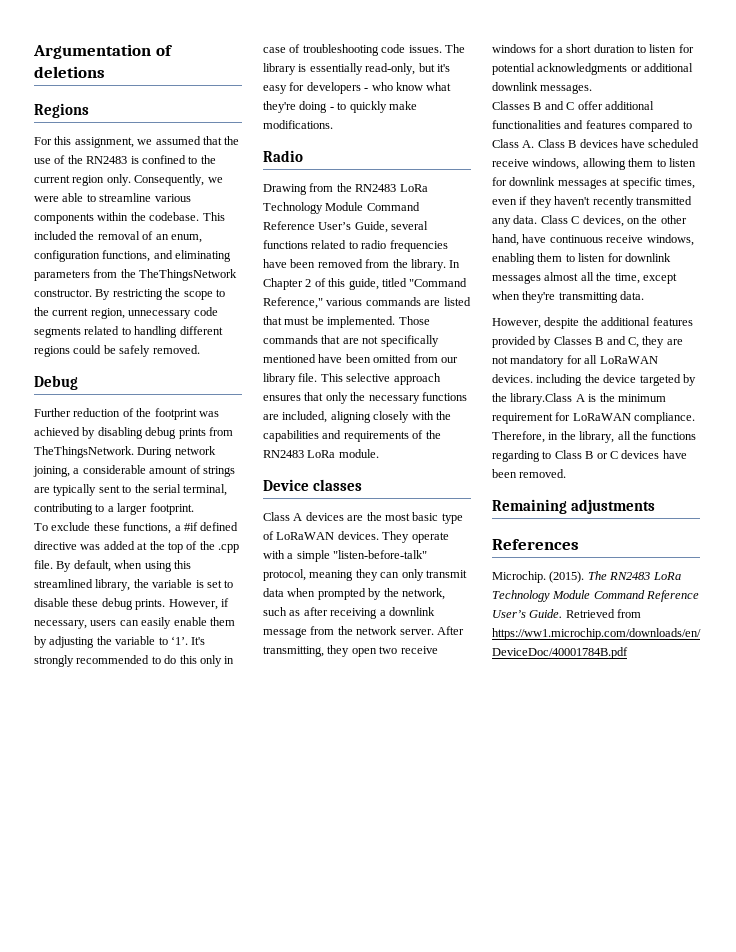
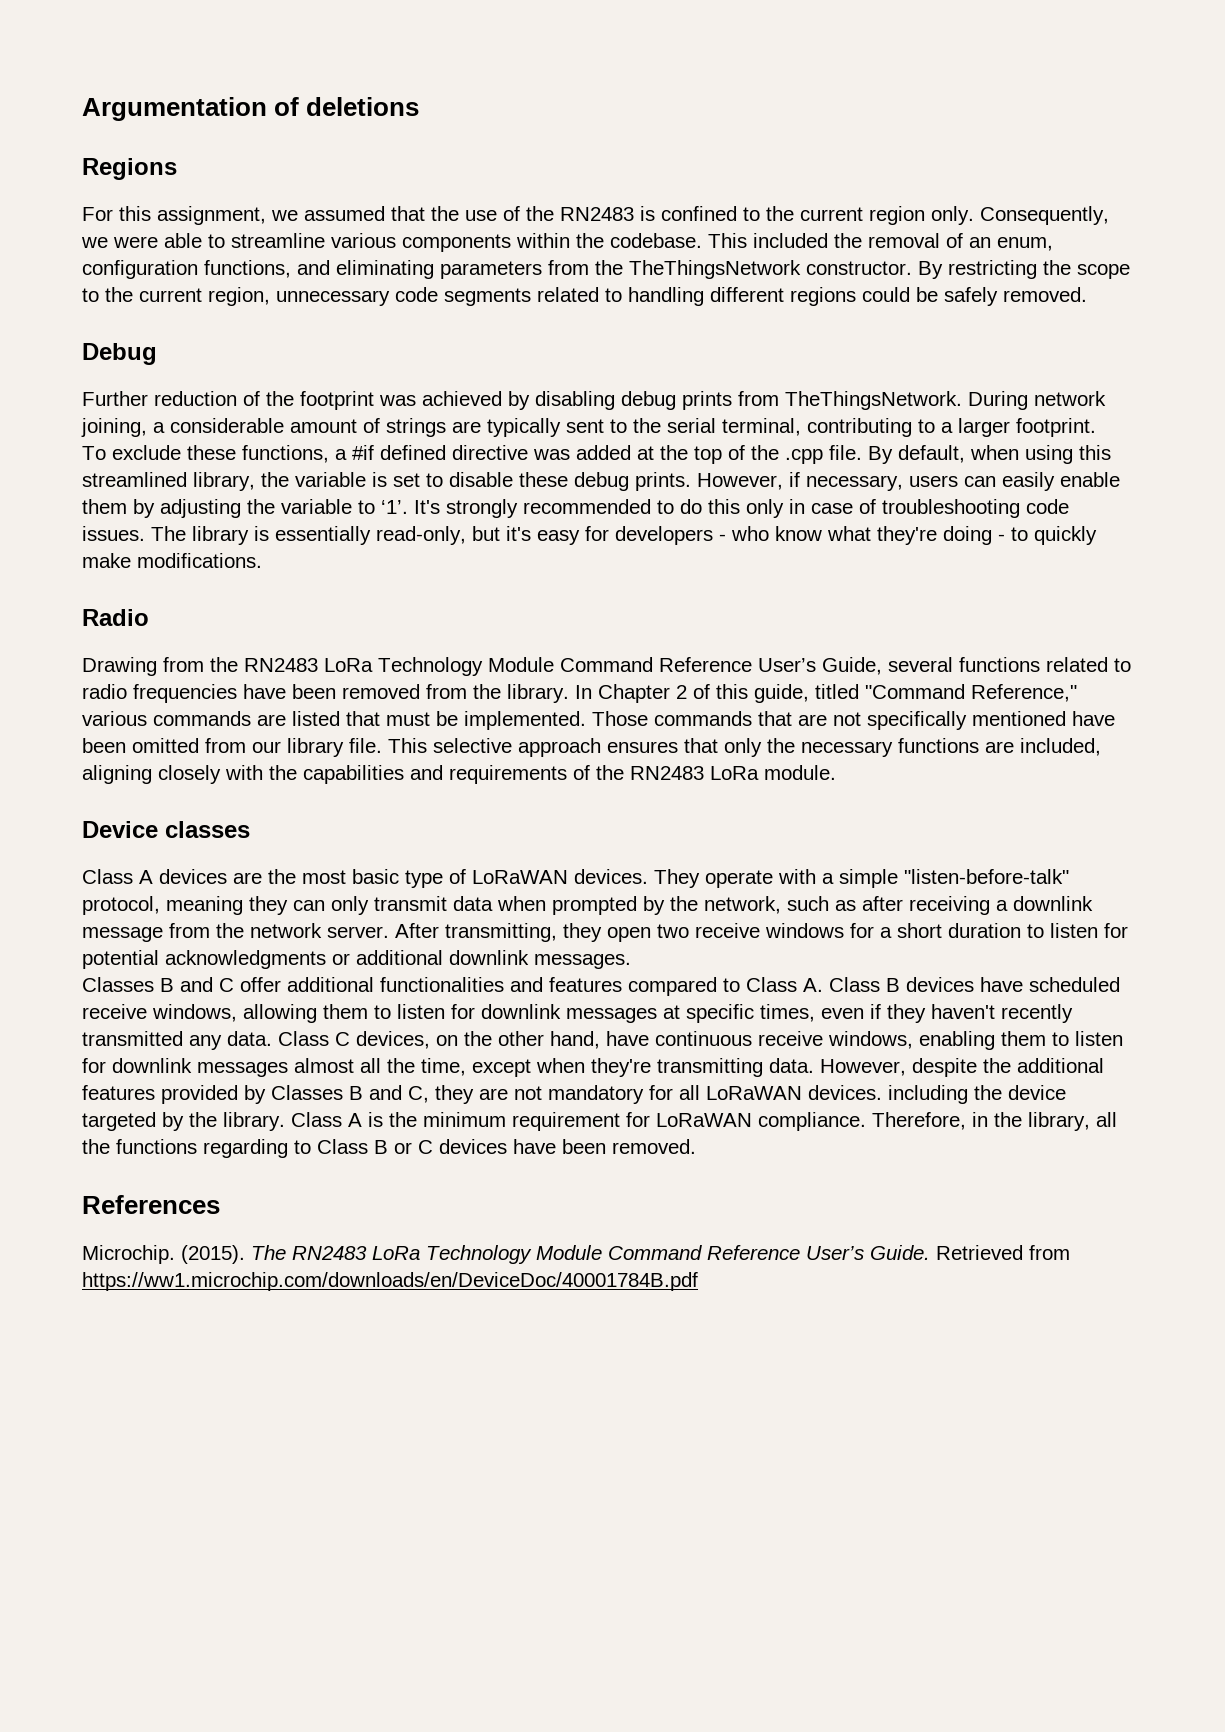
- Class C devices, on the other hand, have continuous receive windows, enabling them to listen for downlink messages almost all the time, except when they're transmitting data.
- However, despite the additional features provided by Classes B and C, they are not mandatory for all LoRaWAN devices. including the device targeted by the library.Class A is the minimum requirement for LoRaWAN compliance.
+ Class C devices, on the other hand, have continuous receive windows, enabling them to listen for downlink messages almost all the time, except when they're transmitting data. However, despite the additional features provided by Classes B and C, they are not mandatory for all LoRaWAN devices. including the device targeted by the library. Class A is the minimum requirement for LoRaWAN compliance.
- Remaining adjustments

